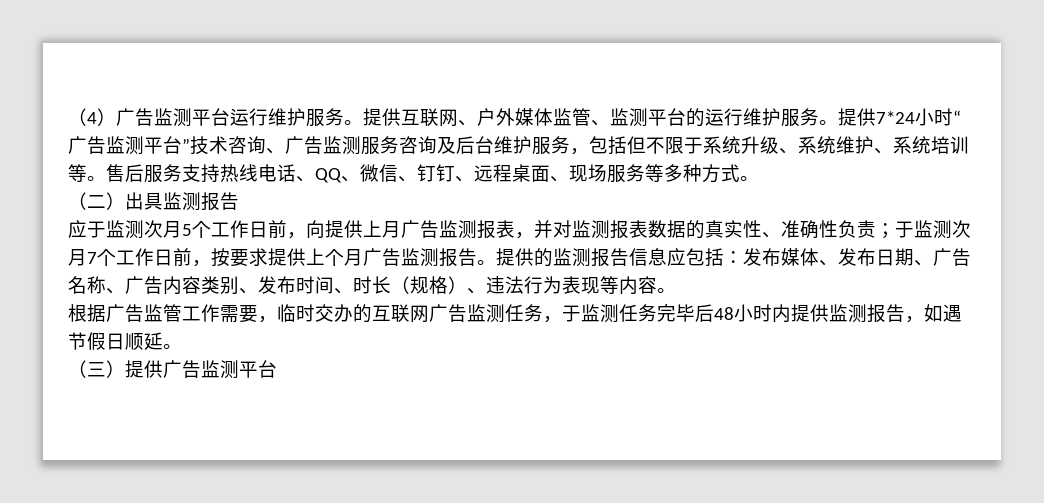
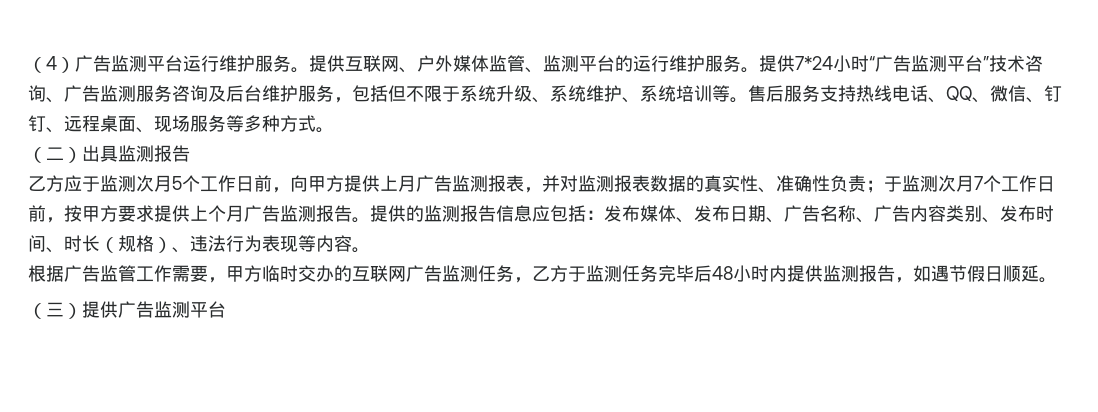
- 应于监测次月5个工作日前，向提供上月广告监测报表，并对监测报表数据的真实性、准确性负责；于监测次月7个工作日前，按要求提供上个月广告监测报告。
+ 乙方应于监测次月5个工作日前，向甲方提供上月广告监测报表，并对监测报表数据的真实性、准确性负责；于监测次月7个工作日前，按甲方要求提供上个月广告监测报告。
- 根据广告监管工作需要，临时交办的互联网广告监测任务，于监测任务完毕后48小时内提供监测报告，如遇节假日顺延。
+ 根据广告监管工作需要，甲方临时交办的互联网广告监测任务，乙方于监测任务完毕后48小时内提供监测报告，如遇节假日顺延。

